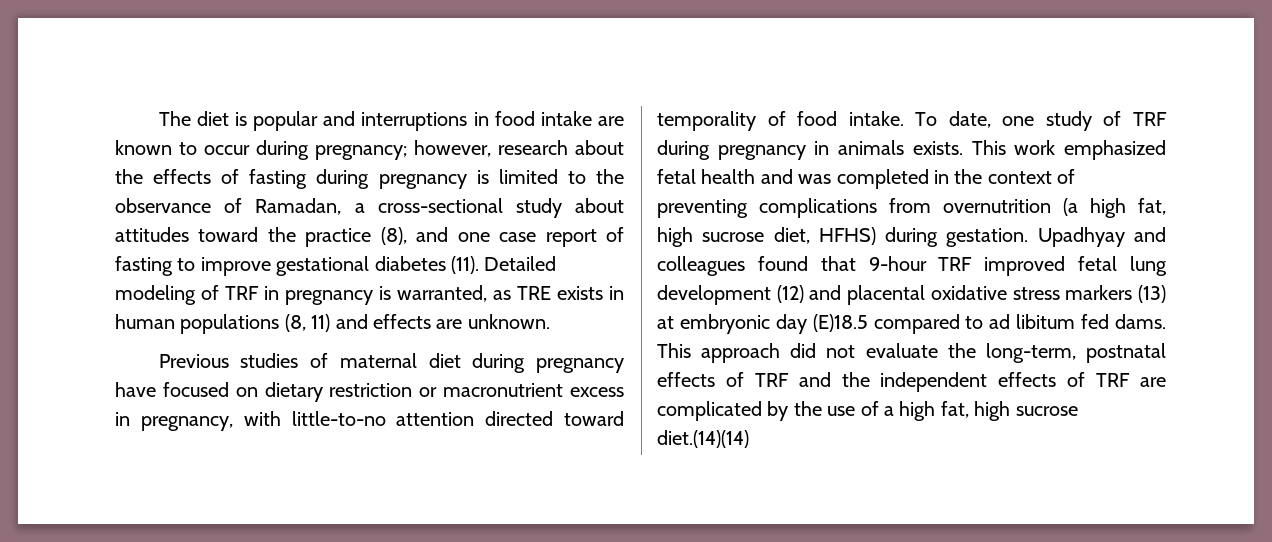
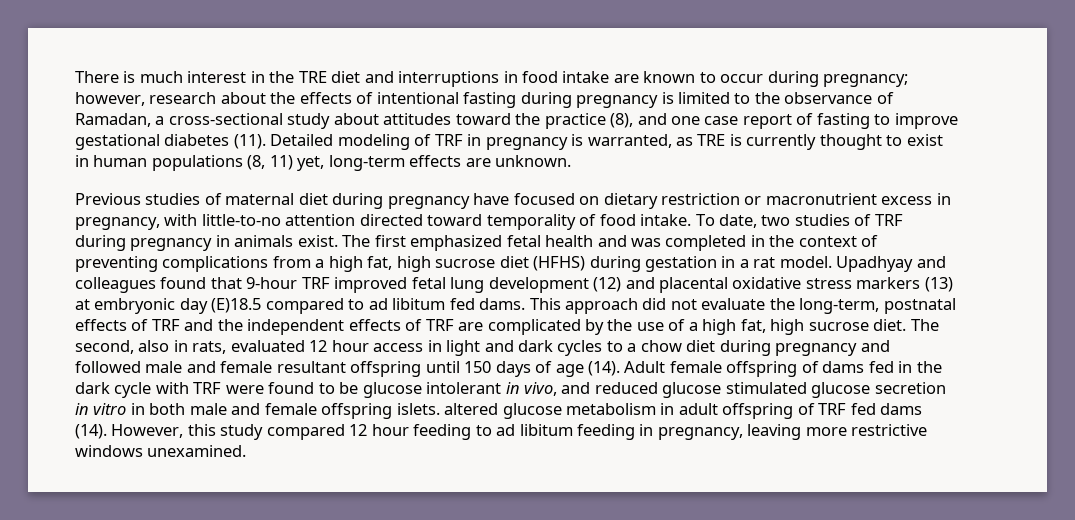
- The diet is popular and interruptions in food intake are known to occur during pregnancy; however, research about the effects of fasting during pregnancy is limited to the observance of Ramadan, a cross-sectional study about attitudes toward the practice (8), and one case report of fasting to improve gestational diabetes (11).
+ There is much interest in the TRE diet and interruptions in food intake are known to occur during pregnancy; however, research about the effects of intentional fasting during pregnancy is limited to the observance of Ramadan, a cross-sectional study about attitudes toward the practice (8), and one case report of fasting to improve gestational diabetes (11).
- Detailed modeling of TRF in pregnancy is warranted, as TRE exists in human populations (8, 11) and effects are unknown.
+ Detailed modeling of TRF in pregnancy is warranted, as TRE is currently thought to exist in human populations (8, 11) yet, long-term effects are unknown.
- To date, one study of TRF during pregnancy in animals exists. This work emphasized fetal health and was completed in the context of preventing complications from overnutrition (a high fat, high sucrose diet, HFHS) during gestation.
+ To date, two studies of TRF during pregnancy in animals exist. The first emphasized fetal health and was completed in the context of preventing complications from a high fat, high sucrose diet (HFHS) during gestation in a rat model.
- This approach did not evaluate the long-term, postnatal effects of TRF and the independent effects of TRF are complicated by the use of a high fat, high sucrose diet.(14)(14)
+ This approach did not evaluate the long-term, postnatal effects of TRF and the independent effects of TRF are complicated by the use of a high fat, high sucrose diet. The second, also in rats, evaluated 12 hour access in light and dark cycles to a chow diet during pregnancy and followed male and female resultant offspring until 150 days of age (14). Adult female offspring of dams fed in the dark cycle with TRF were found to be glucose intolerant in vivo, and reduced glucose stimulated glucose secretion in vitro in both male and female offspring islets. altered glucose metabolism in adult offspring of TRF fed dams (14). However, this study compared 12 hour feeding to ad libitum feeding in pregnancy, leaving more restrictive windows unexamined.

